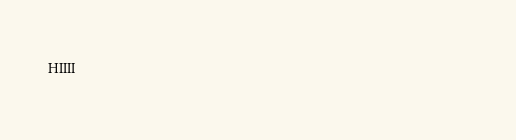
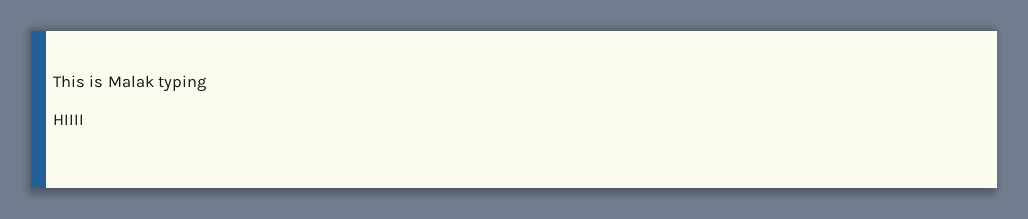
+ This is Malak typing

